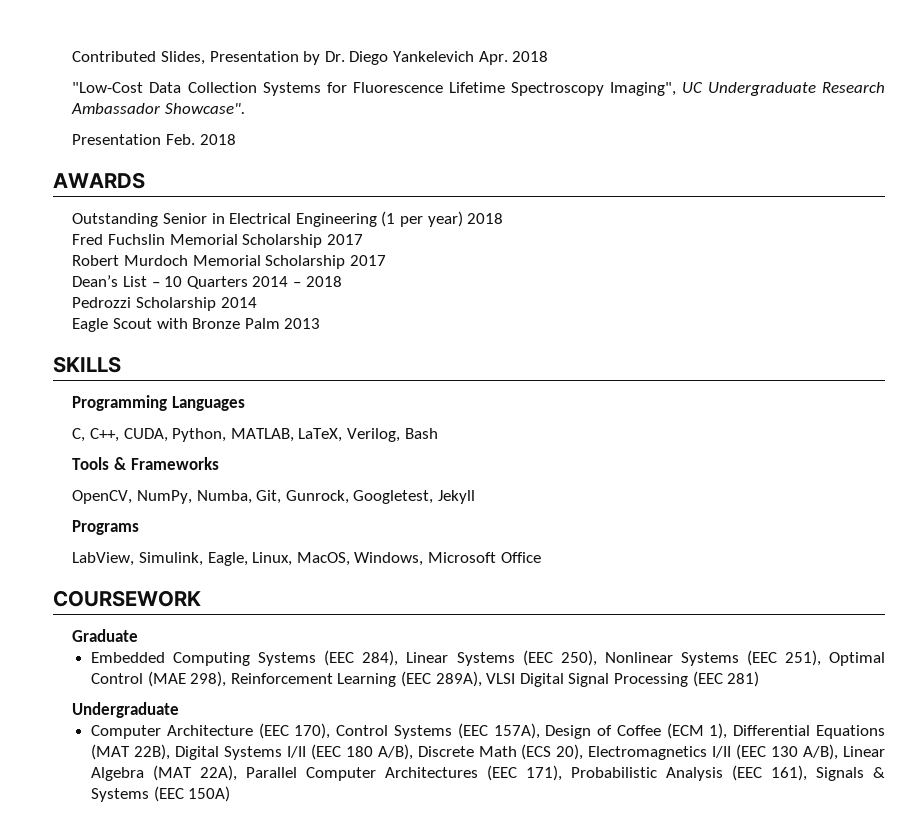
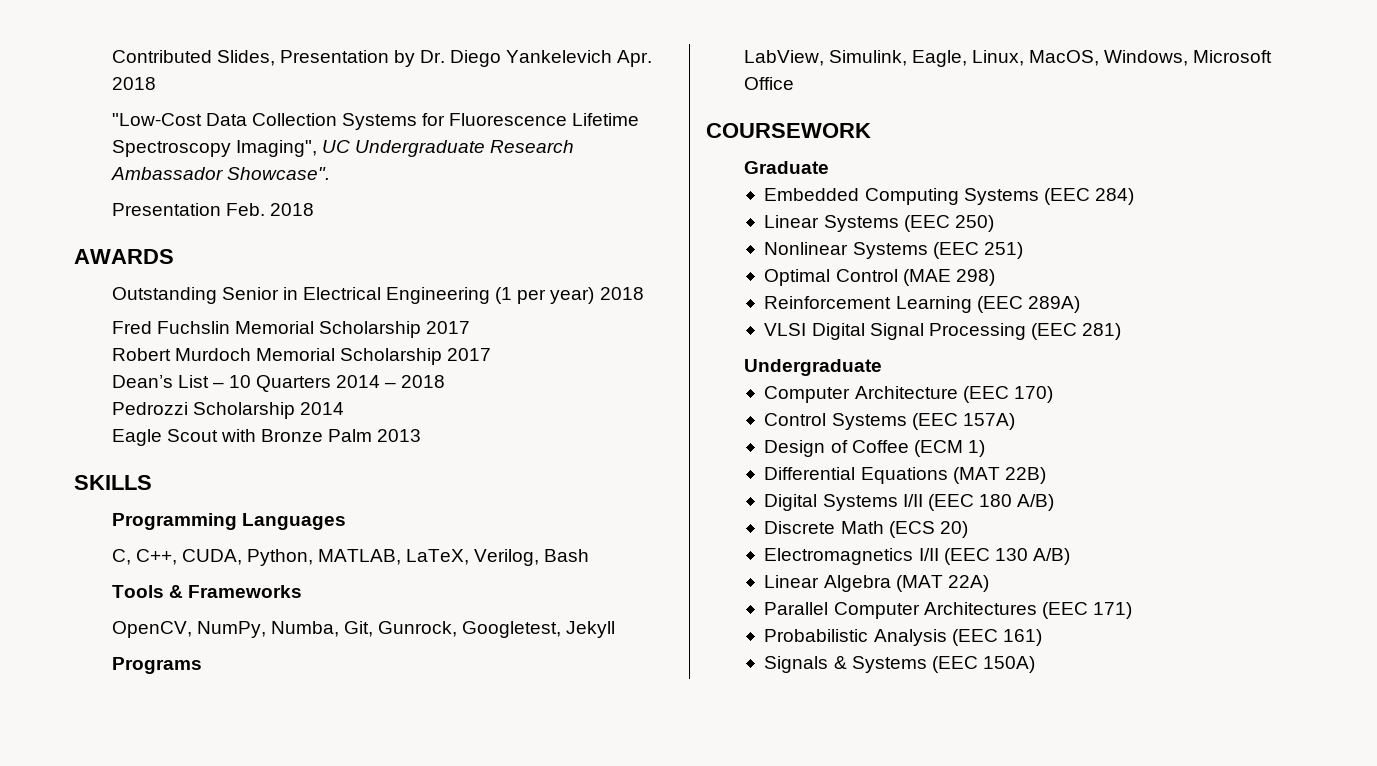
- Embedded Computing Systems (EEC 284), Linear Systems (EEC 250), Nonlinear Systems (EEC 251), Optimal Control (MAE 298), Reinforcement Learning (EEC 289A), VLSI Digital Signal Processing (EEC 281)
+ Embedded Computing Systems (EEC 284)
+ Linear Systems (EEC 250)
+ Nonlinear Systems (EEC 251)
+ Optimal Control (MAE 298)
+ Reinforcement Learning (EEC 289A)
+ VLSI Digital Signal Processing (EEC 281)
- Computer Architecture (EEC 170), Control Systems (EEC 157A), Design of Coffee (ECM 1), Differential Equations (MAT 22B), Digital Systems I/II (EEC 180 A/B), Discrete Math (ECS 20), Electromagnetics I/II (EEC 130 A/B), Linear Algebra (MAT 22A), Parallel Computer Architectures (EEC 171), Probabilistic Analysis (EEC 161), Signals & Systems (EEC 150A)
+ Computer Architecture (EEC 170)
+ Control Systems (EEC 157A)
+ Design of Coffee (ECM 1)
+ Differential Equations (MAT 22B)
+ Digital Systems I/II (EEC 180 A/B)
+ Discrete Math (ECS 20)
+ Electromagnetics I/II (EEC 130 A/B)
+ Linear Algebra (MAT 22A)
+ Parallel Computer Architectures (EEC 171)
+ Probabilistic Analysis (EEC 161)
+ Signals & Systems (EEC 150A)

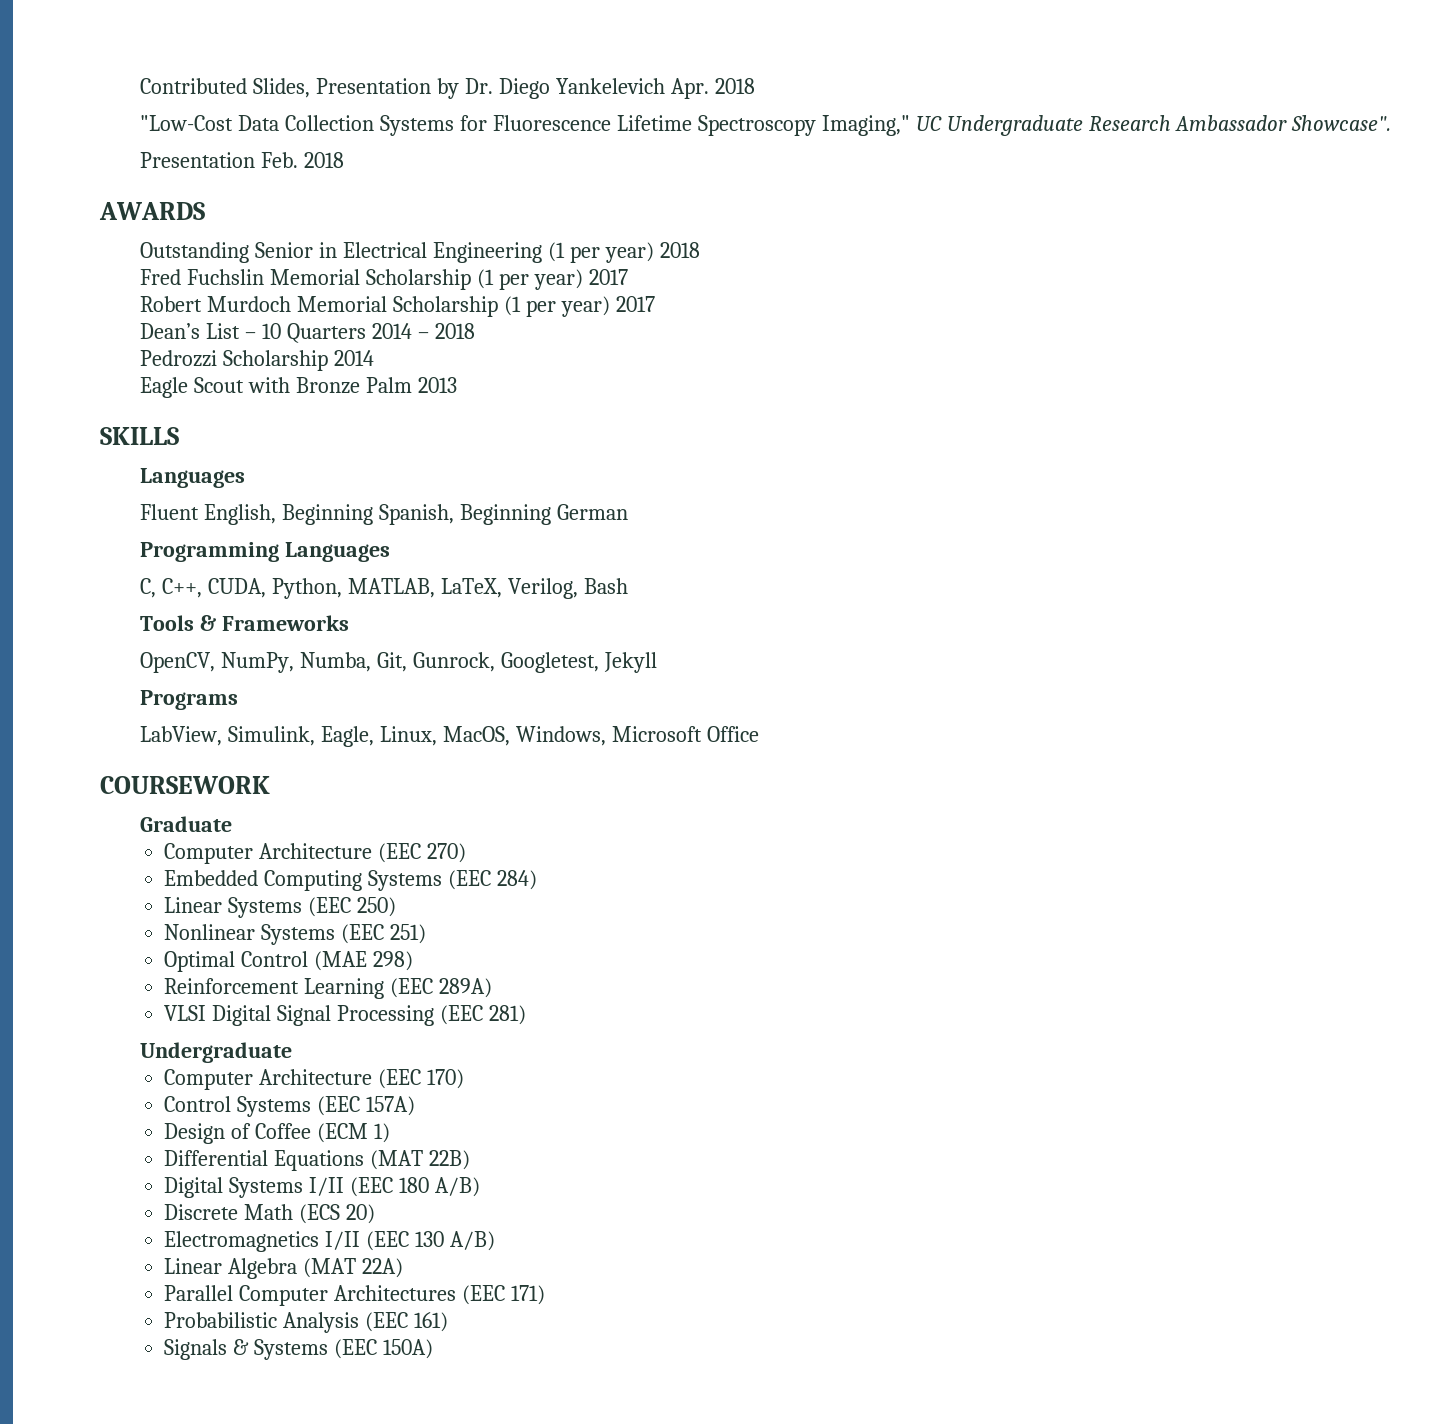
- "Low-Cost Data Collection Systems for Fluorescence Lifetime Spectroscopy Imaging", UC Undergraduate Research Ambassador Showcase".
+ "Low-Cost Data Collection Systems for Fluorescence Lifetime Spectroscopy Imaging," UC Undergraduate Research Ambassador Showcase".
- Fred Fuchslin Memorial Scholarship 2017
+ Fred Fuchslin Memorial Scholarship (1 per year) 2017
- Robert Murdoch Memorial Scholarship 2017
+ Robert Murdoch Memorial Scholarship (1 per year) 2017
  SKILLS
+ Languages
+ Fluent English, Beginning Spanish, Beginning German
+ Computer Architecture (EEC 270)

